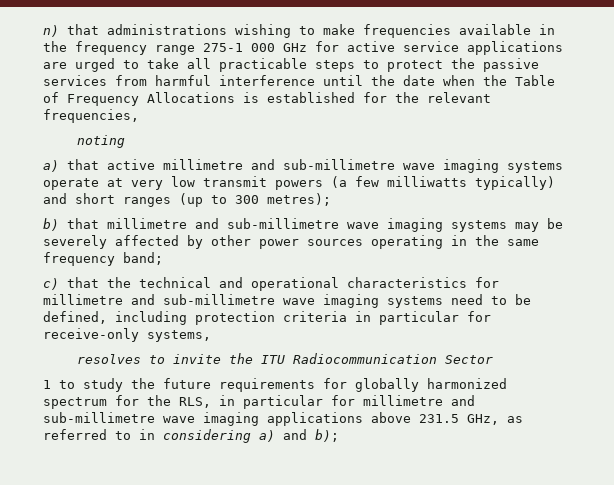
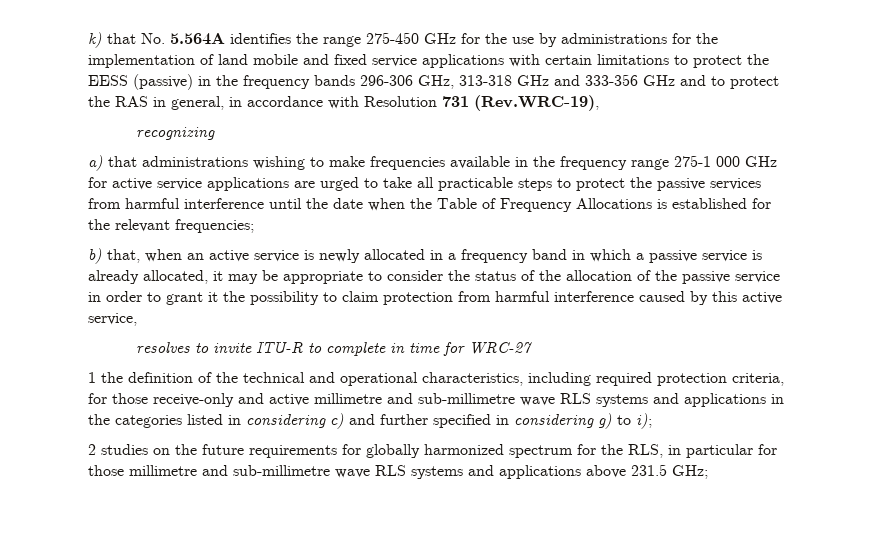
- n) that administrations wishing to make frequencies available in the frequency range 275-1 000 GHz for active service applications are urged to take all practicable steps to protect the passive services from harmful interference until the date when the Table of Frequency Allocations is established for the relevant frequencies,
- noting
- a) that active millimetre and sub-millimetre wave imaging systems operate at very low transmit powers (a few milliwatts typically) and short ranges (up to 300 metres);
- b) that millimetre and sub-millimetre wave imaging systems may be severely affected by other power sources operating in the same frequency band;
- c) that the technical and operational characteristics for millimetre and sub-millimetre wave imaging systems need to be defined, including protection criteria in particular for receive-only systems,
- resolves to invite the ITU Radiocommunication Sector
- 1 to study the future requirements for globally harmonized spectrum for the RLS, in particular for millimetre and sub-millimetre wave imaging applications above 231.5 GHz, as referred to in considering a) and b);
+ k) that No. 5.564A identifies the range 275-450 GHz for the use by administrations for the implementation of land mobile and fixed service applications with certain limitations to protect the EESS (passive) in the frequency bands 296-306 GHz, 313-318 GHz and 333-356 GHz and to protect the RAS in general, in accordance with Resolution 731 (Rev.WRC-19),
+ recognizing
+ a) that administrations wishing to make frequencies available in the frequency range 275-1 000 GHz for active service applications are urged to take all practicable steps to protect the passive services from harmful interference until the date when the Table of Frequency Allocations is established for the relevant frequencies;
+ b) that, when an active service is newly allocated in a frequency band in which a passive service is already allocated, it may be appropriate to consider the status of the allocation of the passive service in order to grant it the possibility to claim protection from harmful interference caused by this active service,
+ resolves to invite ITU-R to complete in time for WRC-27
+ 1 the definition of the technical and operational characteristics, including required protection criteria, for those receive-only and active millimetre and sub-millimetre wave RLS systems and applications in the categories listed in considering c) and further specified in considering g) to i);
+ 2 studies on the future requirements for globally harmonized spectrum for the RLS, in particular for those millimetre and sub-millimetre wave RLS systems and applications above 231.5 GHz;

